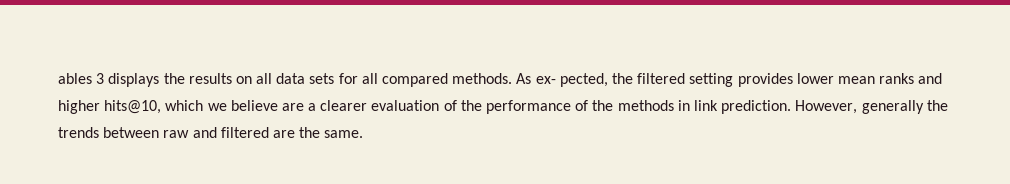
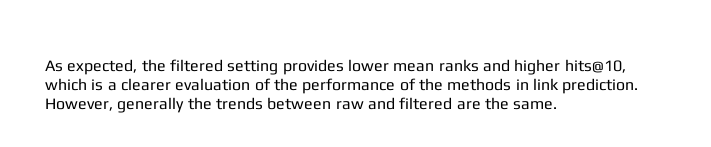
- ables 3 displays the results on all data sets for all compared methods. As ex- pected, the filtered setting provides lower mean ranks and higher hits@10, which we believe are a clearer evaluation of the performance of the methods in link prediction.
+ As expected, the filtered setting provides lower mean ranks and higher hits@10, which is a clearer evaluation of the performance of the methods in link prediction.

